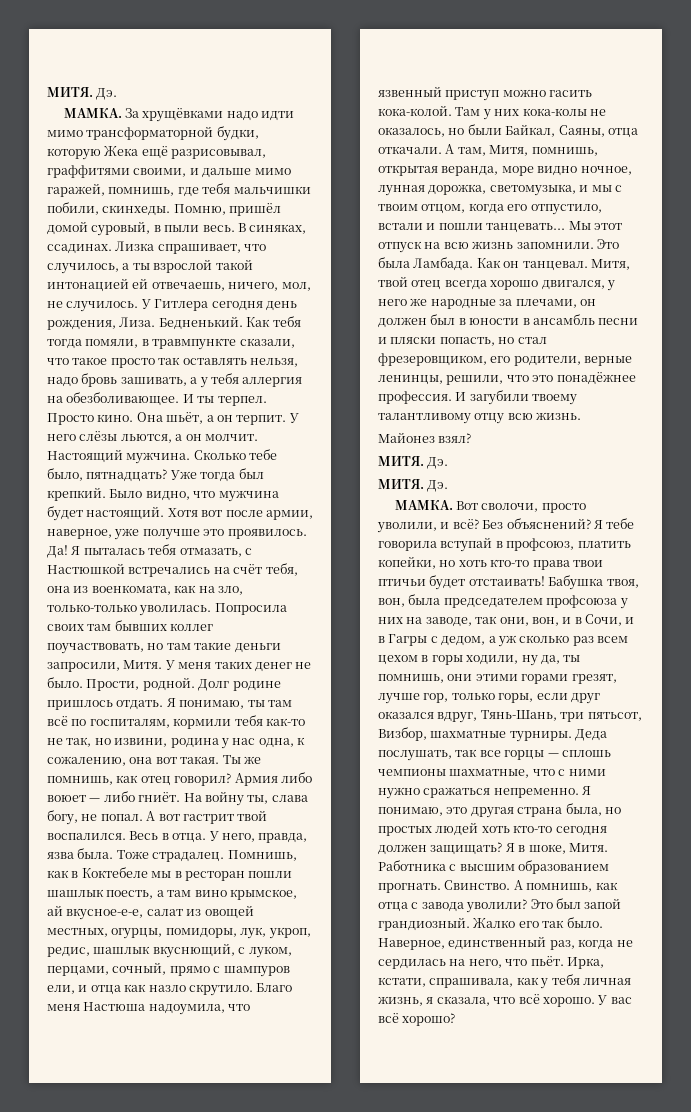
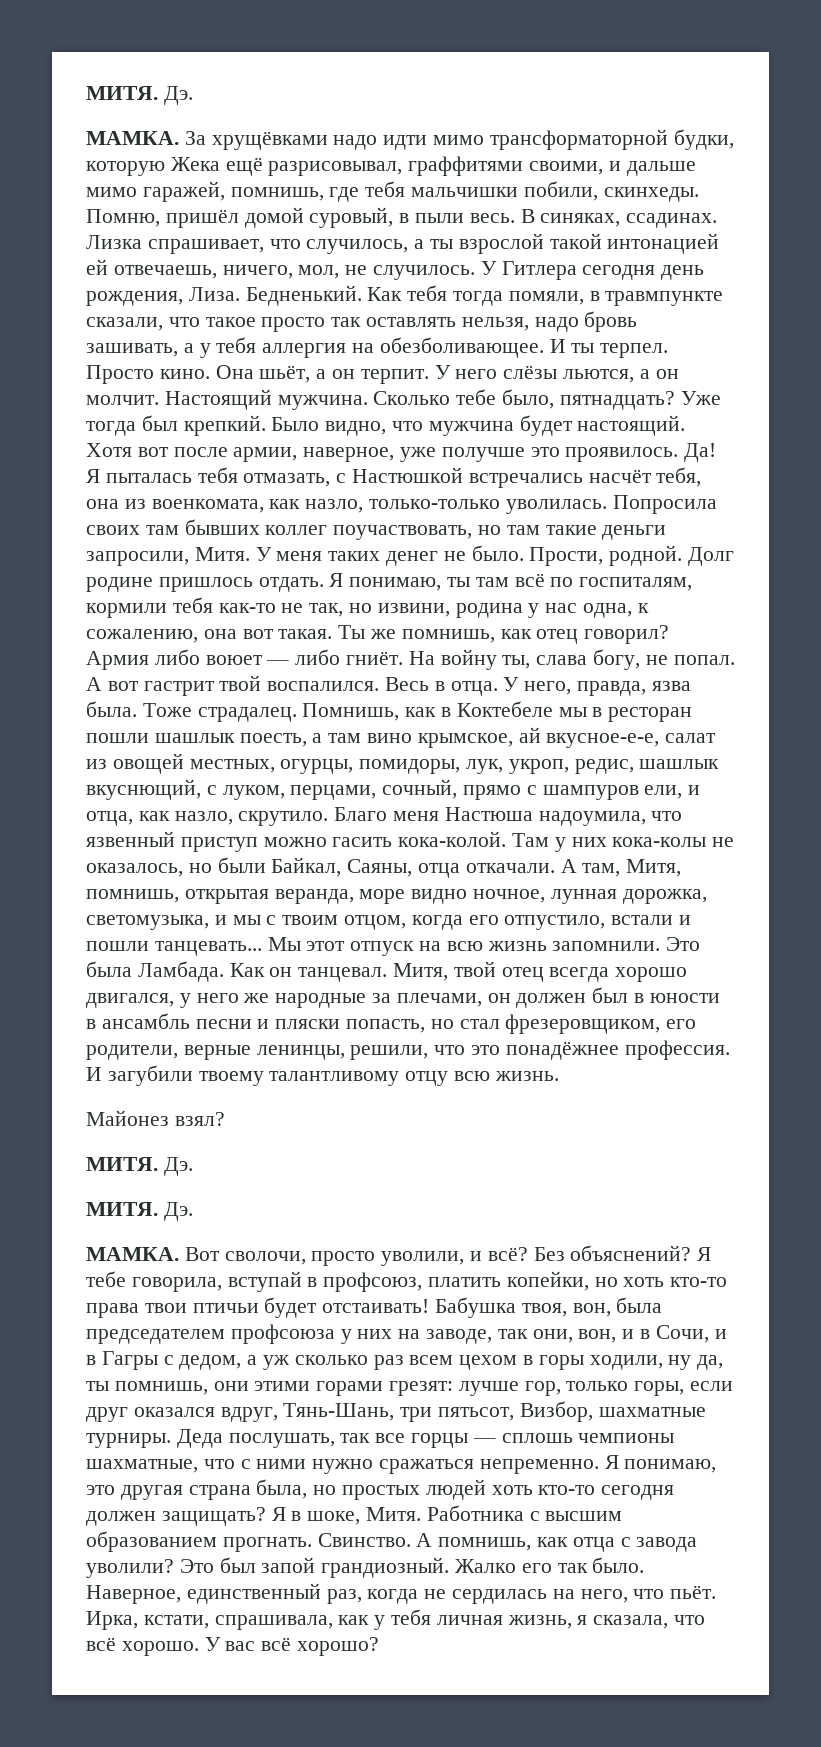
- Я пыталась тебя отмазать, с Настюшкой встречались на счёт тебя, она из военкомата, как на зло, только-только уволилась.
+ Я пыталась тебя отмазать, с Настюшкой встречались насчёт тебя, она из военкомата, как назло, только-только уволилась.
- Помнишь, как в Коктебеле мы в ресторан пошли шашлык поесть, а там вино крымское, ай вкусное-е-е, салат из овощей местных, огурцы, помидоры, лук, укроп, редис, шашлык вкуснющий, с луком, перцами, сочный, прямо с шампуров ели, и отца как назло скрутило.
+ Помнишь, как в Коктебеле мы в ресторан пошли шашлык поесть, а там вино крымское, ай вкусное-е-е, салат из овощей местных, огурцы, помидоры, лук, укроп, редис, шашлык вкуснющий, с луком, перцами, сочный, прямо с шампуров ели, и отца, как назло, скрутило.
- Я тебе говорила вступай в профсоюз, платить копейки, но хоть кто-то права твои птичьи будет отстаивать!
+ Я тебе говорила, вступай в профсоюз, платить копейки, но хоть кто-то права твои птичьи будет отстаивать!
- Бабушка твоя, вон, была председателем профсоюза у них на заводе, так они, вон, и в Сочи, и в Гагры с дедом, а уж сколько раз всем цехом в горы ходили, ну да, ты помнишь, они этими горами грезят, лучше гор, только горы, если друг оказался вдруг, Тянь-Шань, три пятьсот, Визбор, шахматные турниры.
+ Бабушка твоя, вон, была председателем профсоюза у них на заводе, так они, вон, и в Сочи, и в Гагры с дедом, а уж сколько раз всем цехом в горы ходили, ну да, ты помнишь, они этими горами грезят: лучше гор, только горы, если друг оказался вдруг, Тянь-Шань, три пятьсот, Визбор, шахматные турниры.

